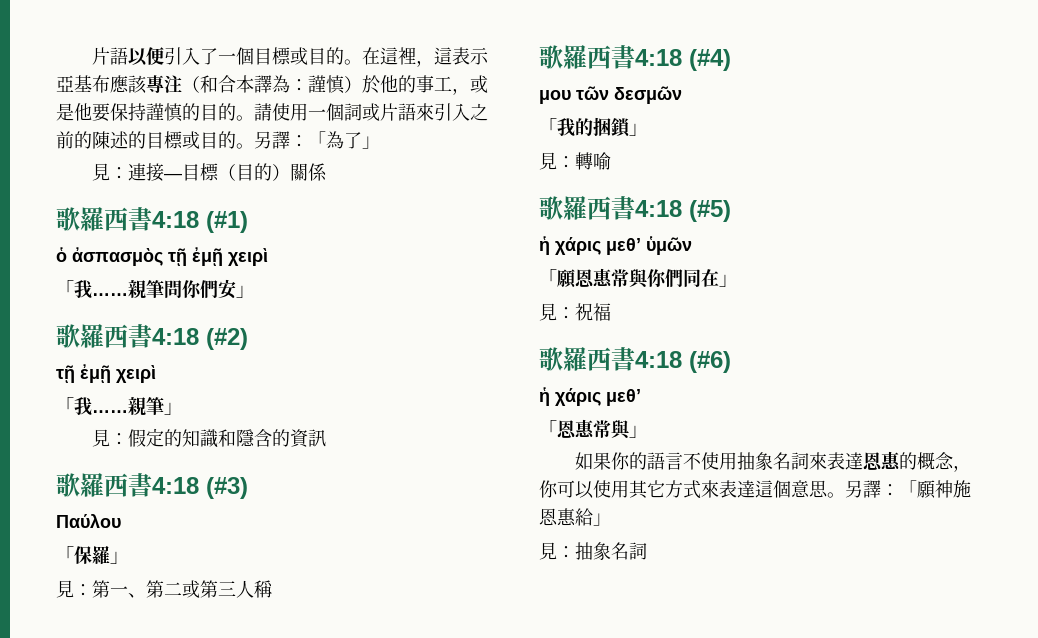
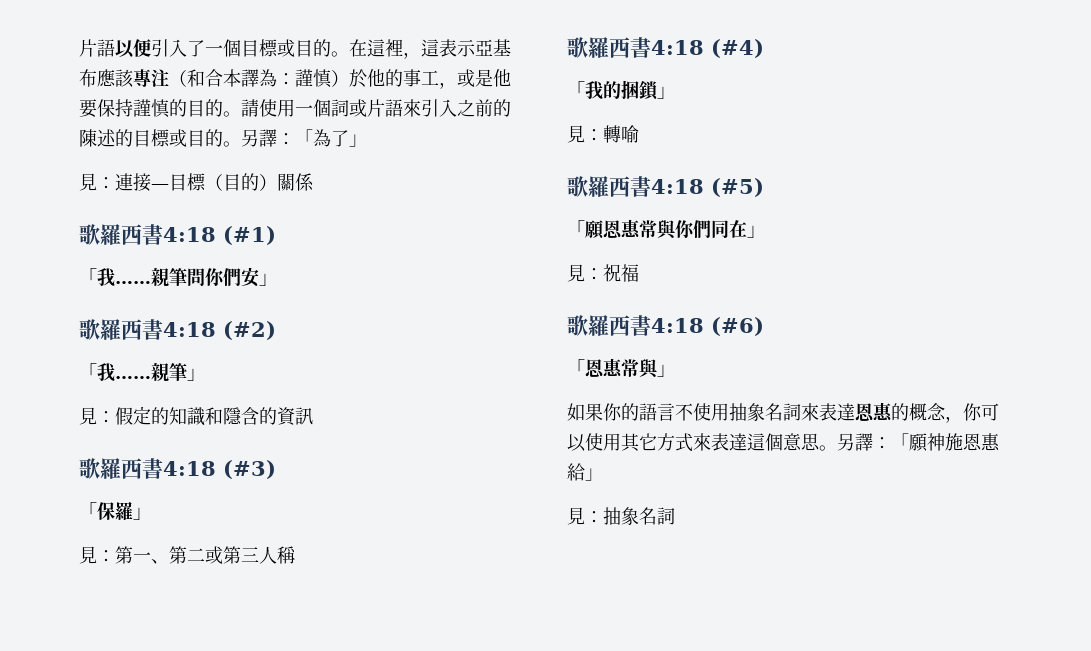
- ὁ ἀσπασμὸς τῇ ἐμῇ χειρὶ
  歌羅西書4:18 (#2)
- τῇ ἐμῇ χειρὶ
- Παύλου
- μου τῶν δεσμῶν
- ἡ χάρις μεθ’ ὑμῶν
  歌羅西書4:18 (#6)
- ἡ χάρις μεθ’

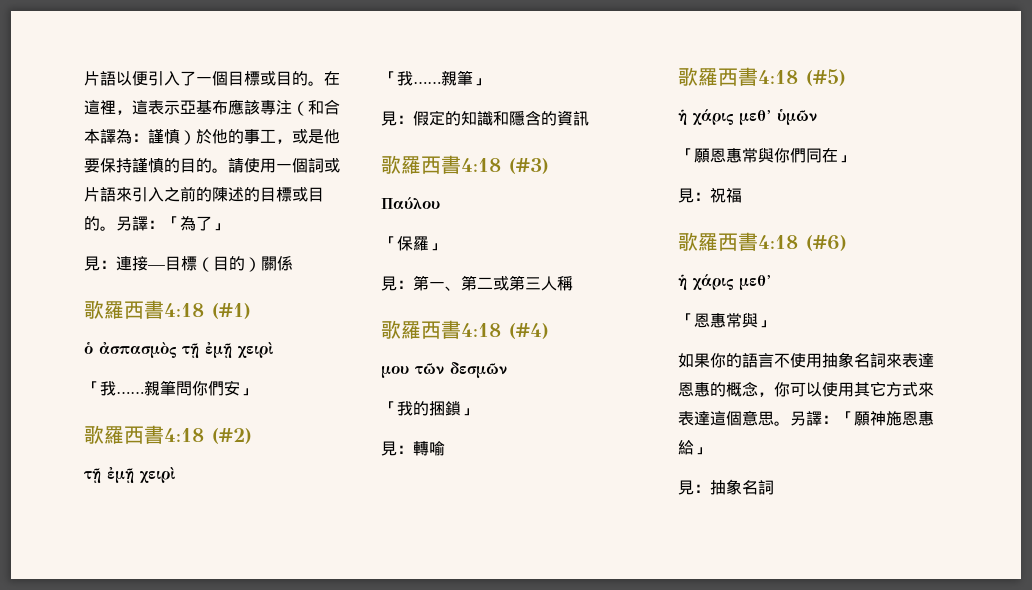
+ ὁ ἀσπασμὸς τῇ ἐμῇ χειρὶ
  歌羅西書4:18 (#2)
+ τῇ ἐμῇ χειρὶ
+ Παύλου
+ μου τῶν δεσμῶν
+ ἡ χάρις μεθ’ ὑμῶν
  歌羅西書4:18 (#6)
+ ἡ χάρις μεθ’

